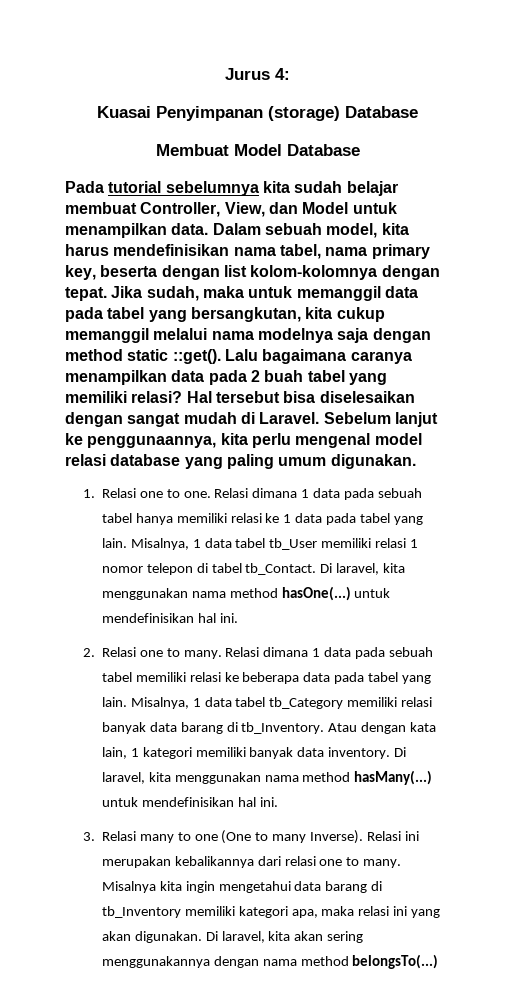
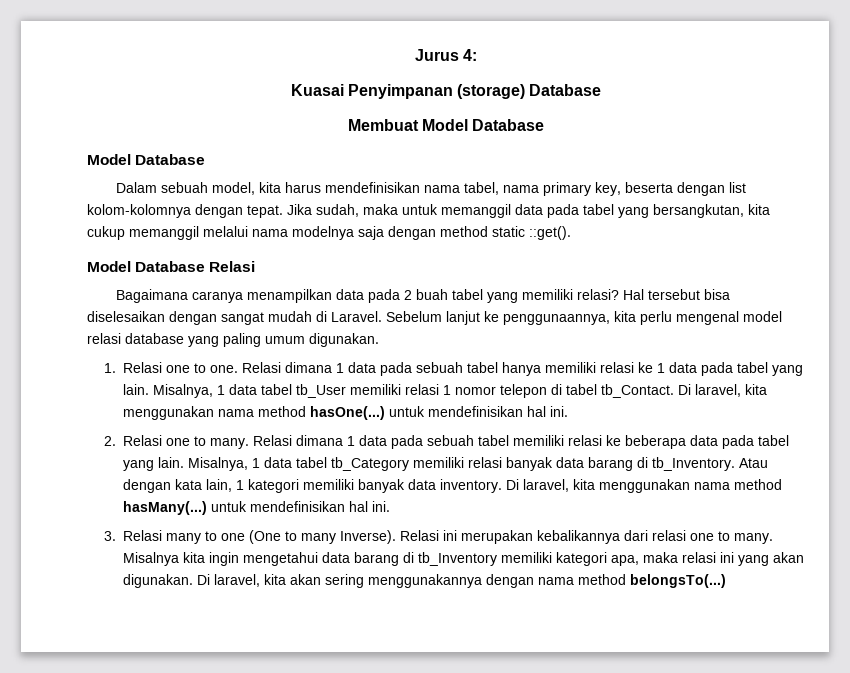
  Membuat Model Database
- Pada tutorial sebelumnya kita sudah belajar membuat Controller, View, dan Model untuk menampilkan data. Dalam sebuah model, kita harus mendefinisikan nama tabel, nama primary key, beserta dengan list kolom-kolomnya dengan tepat.
+ Model Database
+ Dalam sebuah model, kita harus mendefinisikan nama tabel, nama primary key, beserta dengan list kolom-kolomnya dengan tepat.
- Jika sudah, maka untuk memanggil data pada tabel yang bersangkutan, kita cukup memanggil melalui nama modelnya saja dengan method static ::get(). Lalu bagaimana caranya menampilkan data pada 2 buah tabel yang memiliki relasi?
+ Jika sudah, maka untuk memanggil data pada tabel yang bersangkutan, kita cukup memanggil melalui nama modelnya saja dengan method static ::get().
+ Model Database Relasi
+ Bagaimana caranya menampilkan data pada 2 buah tabel yang memiliki relasi?

